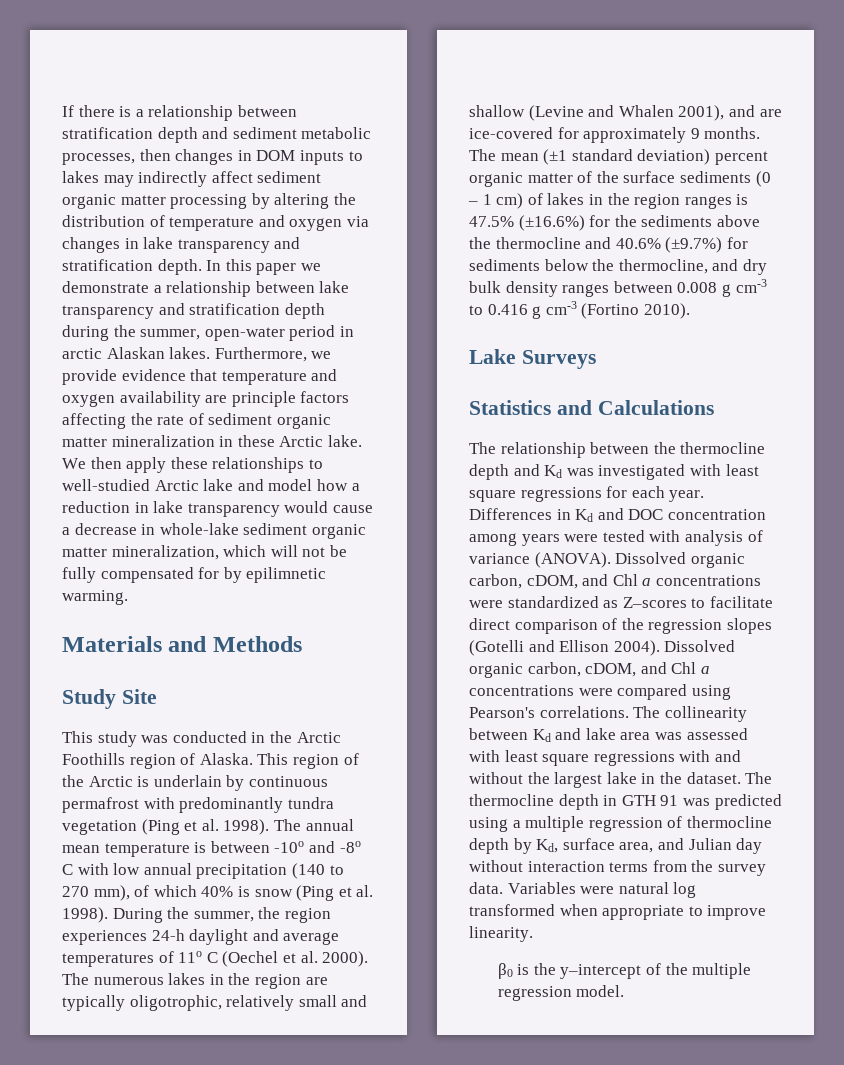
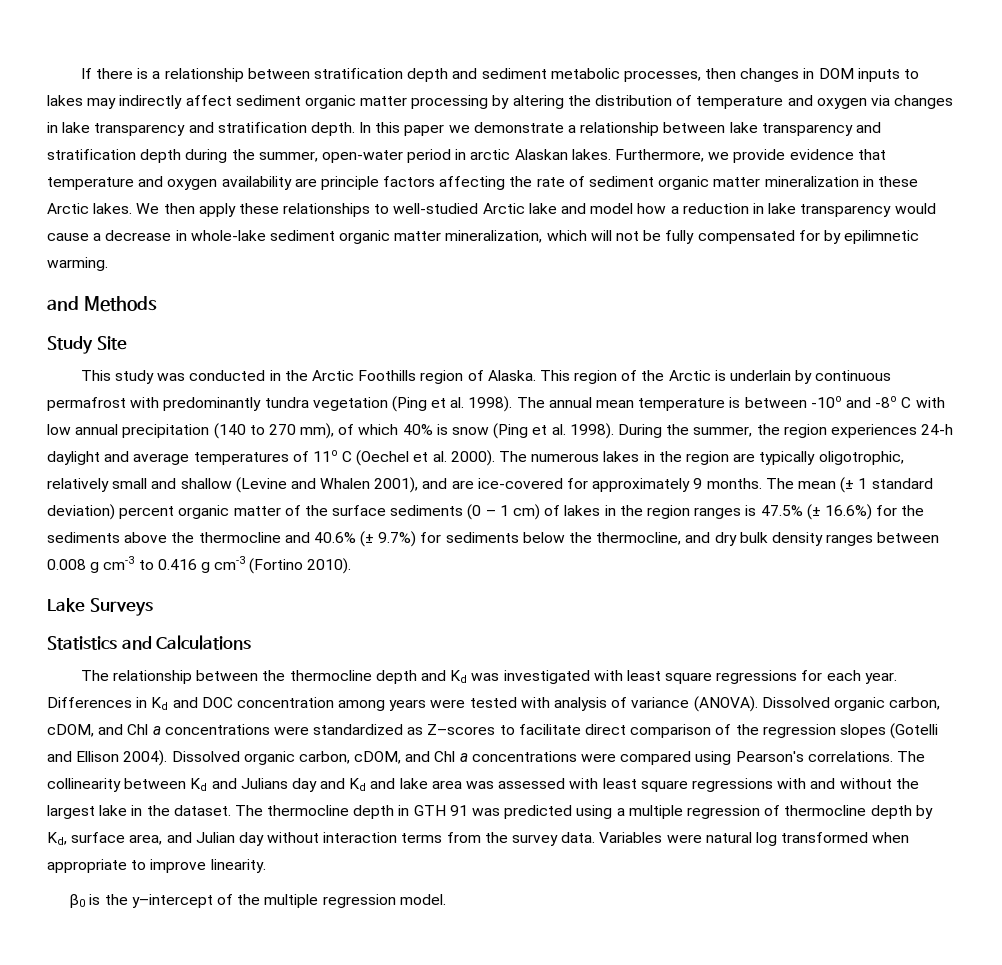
- Furthermore, we provide evidence that temperature and oxygen availability are principle factors affecting the rate of sediment organic matter mineralization in these Arctic lake.
+ Furthermore, we provide evidence that temperature and oxygen availability are principle factors affecting the rate of sediment organic matter mineralization in these Arctic lakes.
- Materials and Methods
+ and Methods
- The mean (±1 standard deviation) percent organic matter of the surface sediments (0 – 1 cm) of lakes in the region ranges is 47.5% (±16.6%) for the sediments above the thermocline and 40.6% (±9.7%) for sediments below the thermocline, and dry bulk density ranges between 0.008 g cm-3 to 0.416 g cm-3 (Fortino 2010).
+ The mean (± 1 standard deviation) percent organic matter of the surface sediments (0 – 1 cm) of lakes in the region ranges is 47.5% (± 16.6%) for the sediments above the thermocline and 40.6% (± 9.7%) for sediments below the thermocline, and dry bulk density ranges between 0.008 g cm-3 to 0.416 g cm-3 (Fortino 2010).
- The collinearity between Kd and lake area was assessed with least square regressions with and without the largest lake in the dataset.
+ The collinearity between Kd and Julians day and Kd and lake area was assessed with least square regressions with and without the largest lake in the dataset.

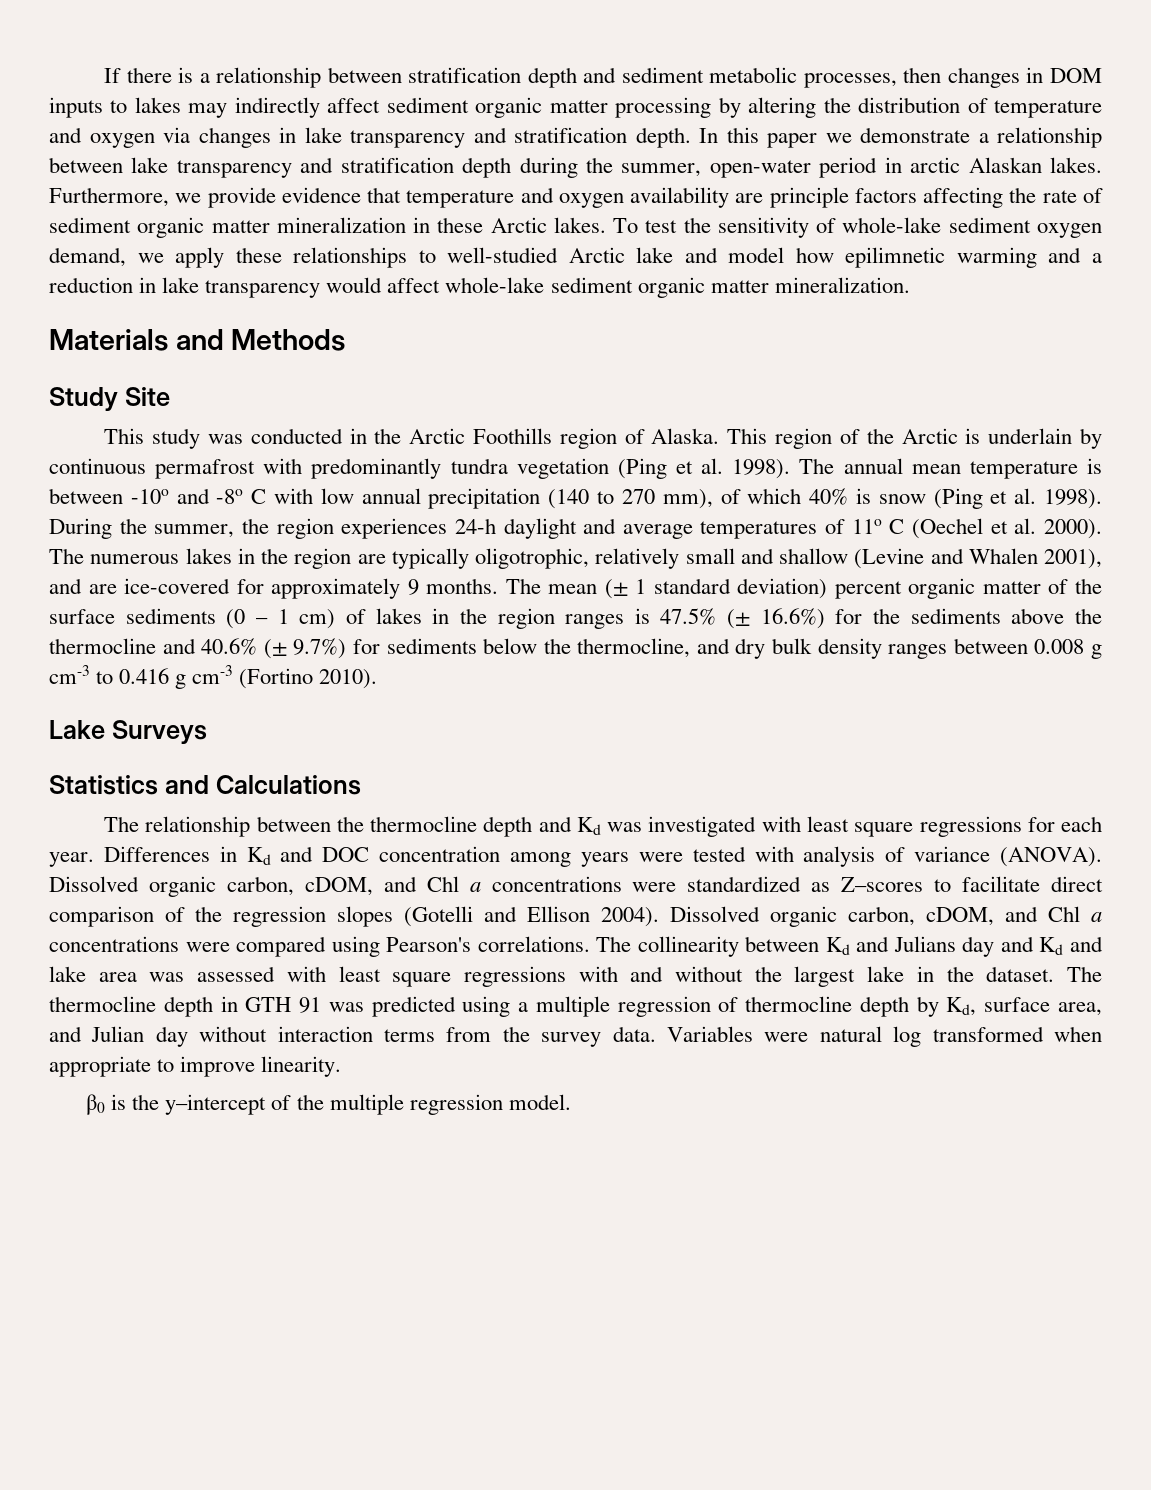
- We then apply these relationships to well-studied Arctic lake and model how a reduction in lake transparency would cause a decrease in whole-lake sediment organic matter mineralization, which will not be fully compensated for by epilimnetic warming.
- and Methods
+ To test the sensitivity of whole-lake sediment oxygen demand, we apply these relationships to well-studied Arctic lake and model how epilimnetic warming and a reduction in lake transparency would affect whole-lake sediment organic matter mineralization.
+ Materials and Methods

